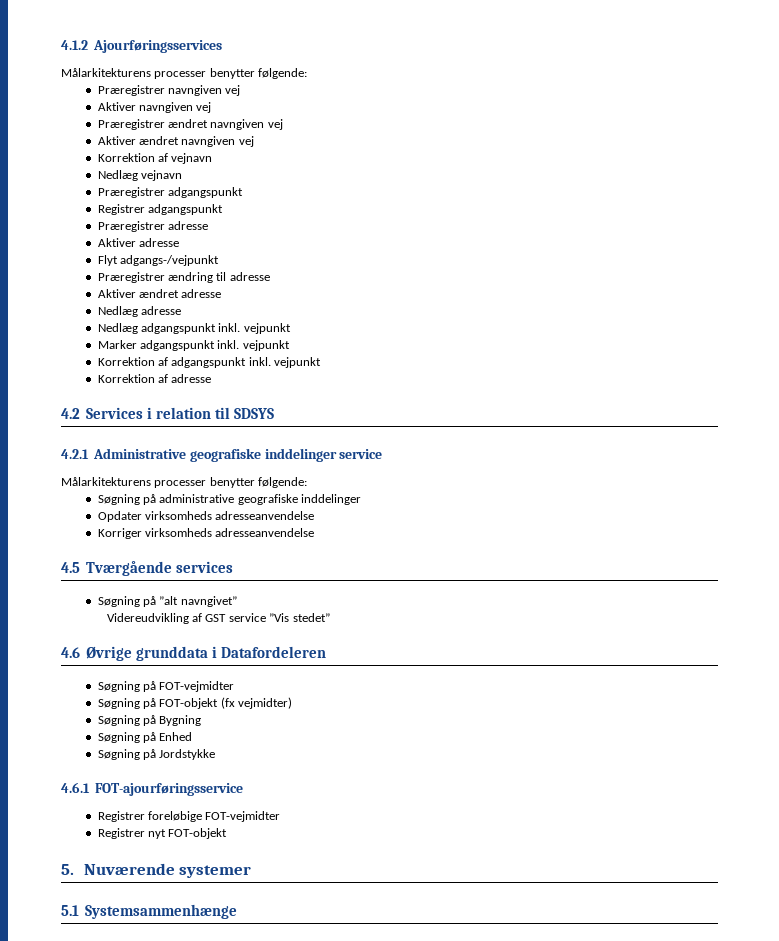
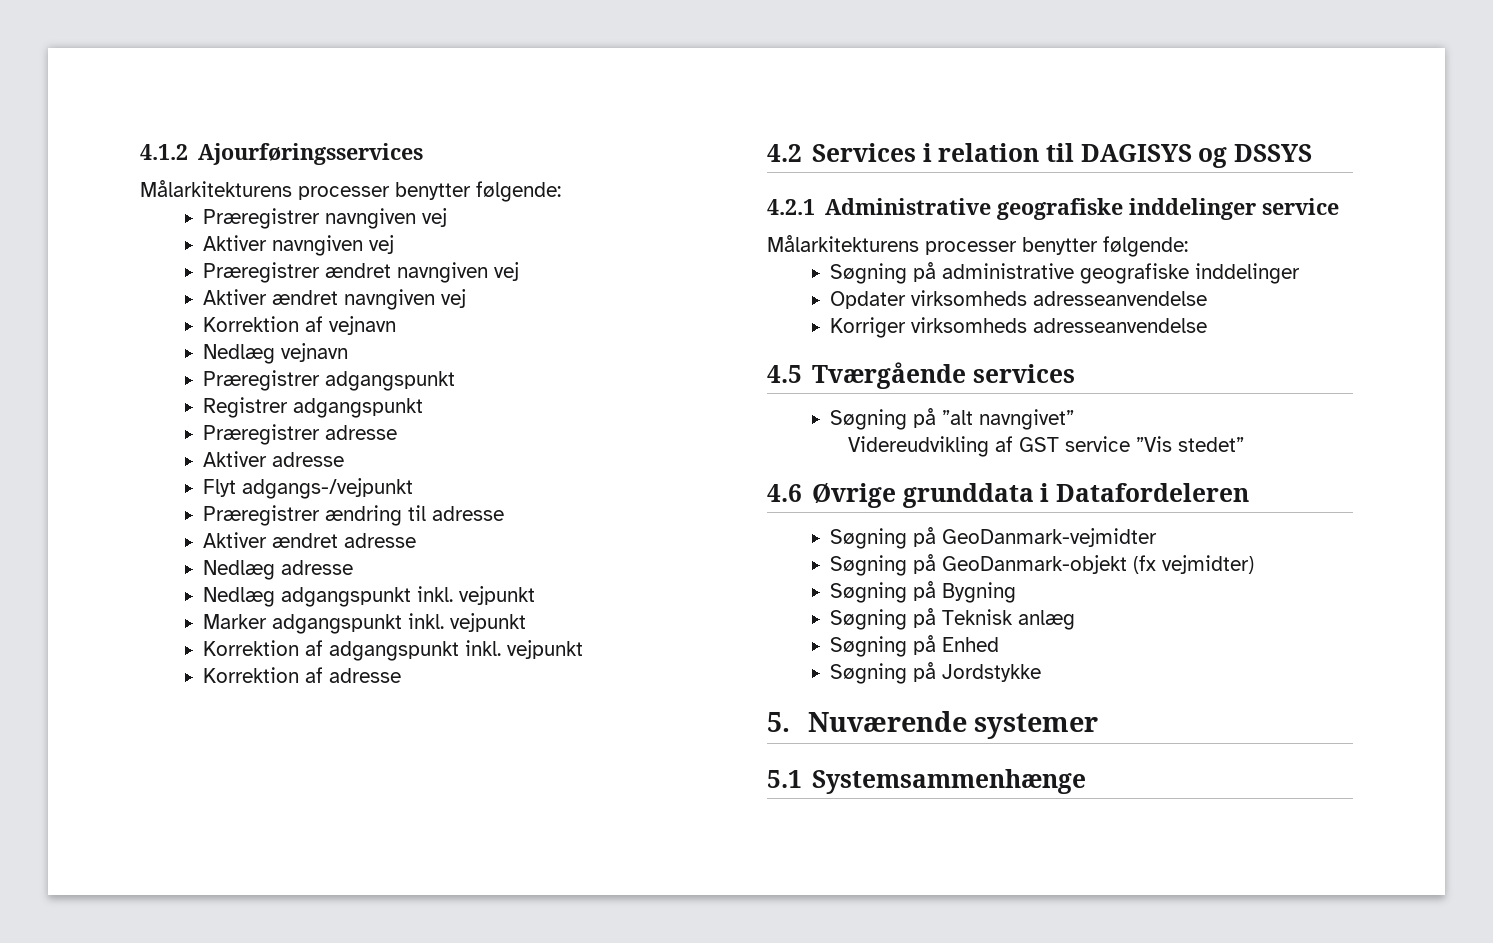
- 4.2 Services i relation til SDSYS
+ 4.2 Services i relation til DAGISYS og DSSYS
- Søgning på FOT-vejmidter
- Søgning på FOT-objekt (fx vejmidter)
+ Søgning på GeoDanmark-vejmidter
+ Søgning på GeoDanmark-objekt (fx vejmidter)
+ Søgning på Teknisk anlæg
- 4.6.1 FOT-ajourføringsservice
- Registrer foreløbige FOT-vejmidter
- Registrer nyt FOT-objekt

